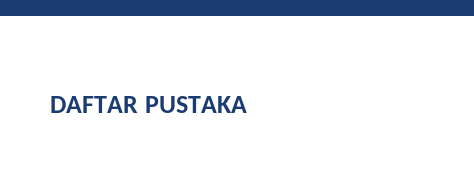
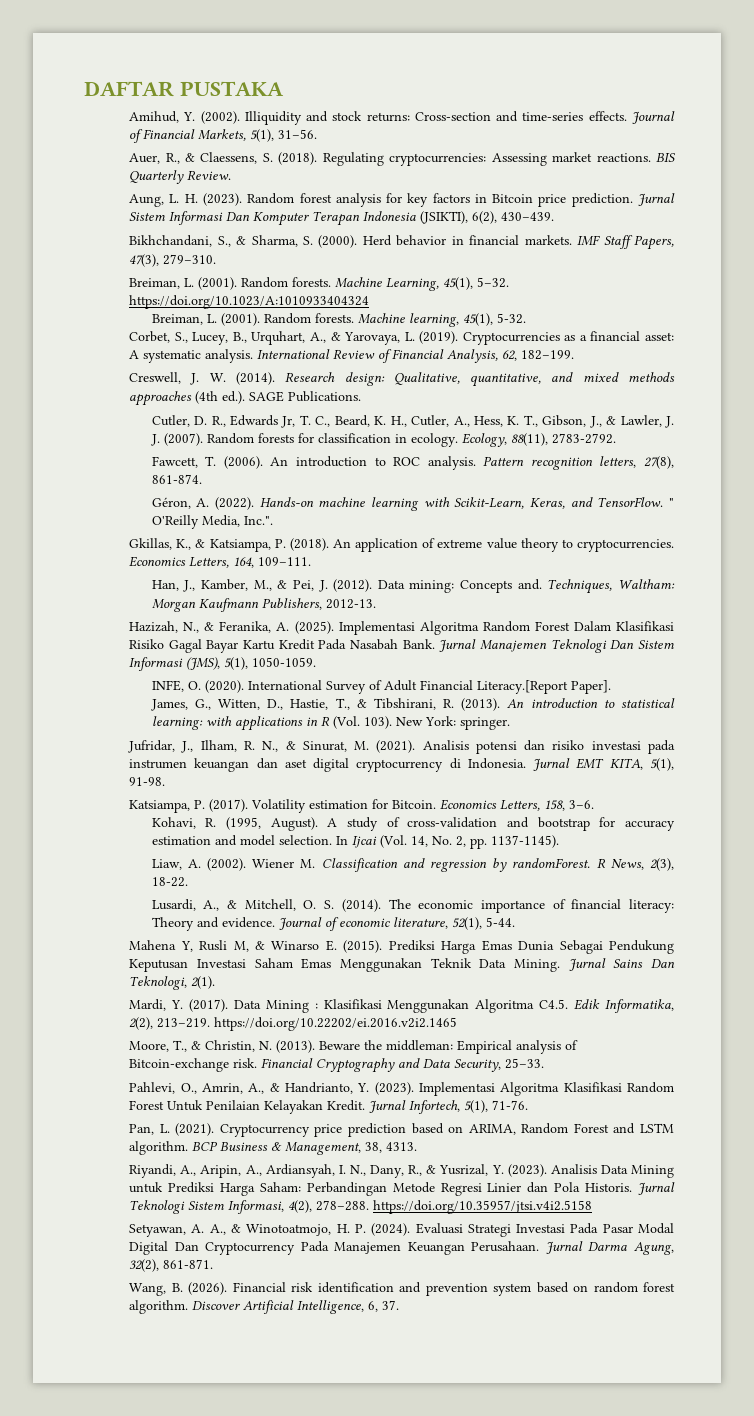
+ Amihud, Y. (2002). Illiquidity and stock returns: Cross-section and time-series effects. Journal of Financial Markets, 5(1), 31–56.
+ Auer, R., & Claessens, S. (2018). Regulating cryptocurrencies: Assessing market reactions. BIS Quarterly Review.
+ Aung, L. H. (2023). Random forest analysis for key factors in Bitcoin price prediction. Jurnal Sistem Informasi Dan Komputer Terapan Indonesia (JSIKTI), 6(2), 430–439.
+ Bikhchandani, S., & Sharma, S. (2000). Herd behavior in financial markets. IMF Staff Papers, 47(3), 279–310.
+ Breiman, L. (2001). Random forests. Machine Learning, 45(1), 5–32. https://doi.org/10.1023/A:1010933404324
+ Breiman, L. (2001). Random forests. Machine learning, 45(1), 5-32.
+ Corbet, S., Lucey, B., Urquhart, A., & Yarovaya, L. (2019). Cryptocurrencies as a financial asset: A systematic analysis. International Review of Financial Analysis, 62, 182–199.
+ Creswell, J. W. (2014). Research design: Qualitative, quantitative, and mixed methods approaches (4th ed.). SAGE Publications.
+ Cutler, D. R., Edwards Jr, T. C., Beard, K. H., Cutler, A., Hess, K. T., Gibson, J., & Lawler, J. J. (2007). Random forests for classification in ecology. Ecology, 88(11), 2783-2792.
+ Fawcett, T. (2006). An introduction to ROC analysis. Pattern recognition letters, 27(8), 861-874.
+ Géron, A. (2022). Hands-on machine learning with Scikit-Learn, Keras, and TensorFlow. " O'Reilly Media, Inc.".
+ Gkillas, K., & Katsiampa, P. (2018). An application of extreme value theory to cryptocurrencies. Economics Letters, 164, 109–111.
+ Han, J., Kamber, M., & Pei, J. (2012). Data mining: Concepts and. Techniques, Waltham: Morgan Kaufmann Publishers, 2012-13.
+ Hazizah, N., & Feranika, A. (2025). Implementasi Algoritma Random Forest Dalam Klasifikasi Risiko Gagal Bayar Kartu Kredit Pada Nasabah Bank. Jurnal Manajemen Teknologi Dan Sistem Informasi (JMS), 5(1), 1050-1059.
+ INFE, O. (2020). International Survey of Adult Financial Literacy.[Report Paper].
+ James, G., Witten, D., Hastie, T., & Tibshirani, R. (2013). An introduction to statistical learning: with applications in R (Vol. 103). New York: springer.
+ Jufridar, J., Ilham, R. N., & Sinurat, M. (2021). Analisis potensi dan risiko investasi pada instrumen keuangan dan aset digital cryptocurrency di Indonesia. Jurnal EMT KITA, 5(1), 91-98.
+ Katsiampa, P. (2017). Volatility estimation for Bitcoin. Economics Letters, 158, 3–6.
+ Kohavi, R. (1995, August). A study of cross-validation and bootstrap for accuracy estimation and model selection. In Ijcai (Vol. 14, No. 2, pp. 1137-1145).
+ Liaw, A. (2002). Wiener M. Classification and regression by randomForest. R News, 2(3), 18-22.
+ Lusardi, A., & Mitchell, O. S. (2014). The economic importance of financial literacy: Theory and evidence. Journal of economic literature, 52(1), 5-44.
+ Mahena Y, Rusli M, & Winarso E. (2015). Prediksi Harga Emas Dunia Sebagai Pendukung Keputusan Investasi Saham Emas Menggunakan Teknik Data Mining. Jurnal Sains Dan Teknologi, 2(1).
+ Mardi, Y. (2017). Data Mining : Klasifikasi Menggunakan Algoritma C4.5. Edik Informatika, 2(2), 213–219. https://doi.org/10.22202/ei.2016.v2i2.1465
+ Moore, T., & Christin, N. (2013). Beware the middleman: Empirical analysis of Bitcoin-exchange risk. Financial Cryptography and Data Security, 25–33.
+ Pahlevi, O., Amrin, A., & Handrianto, Y. (2023). Implementasi Algoritma Klasifikasi Random Forest Untuk Penilaian Kelayakan Kredit. Jurnal Infortech, 5(1), 71-76.
+ Pan, L. (2021). Cryptocurrency price prediction based on ARIMA, Random Forest and LSTM algorithm. BCP Business & Management, 38, 4313.
+ Riyandi, A., Aripin, A., Ardiansyah, I. N., Dany, R., & Yusrizal, Y. (2023). Analisis Data Mining untuk Prediksi Harga Saham: Perbandingan Metode Regresi Linier dan Pola Historis. Jurnal Teknologi Sistem Informasi, 4(2), 278–288. https://doi.org/10.35957/jtsi.v4i2.5158
+ Setyawan, A. A., & Winotoatmojo, H. P. (2024). Evaluasi Strategi Investasi Pada Pasar Modal Digital Dan Cryptocurrency Pada Manajemen Keuangan Perusahaan. Jurnal Darma Agung, 32(2), 861-871.
+ Wang, B. (2026). Financial risk identification and prevention system based on random forest algorithm. Discover Artificial Intelligence, 6, 37.

